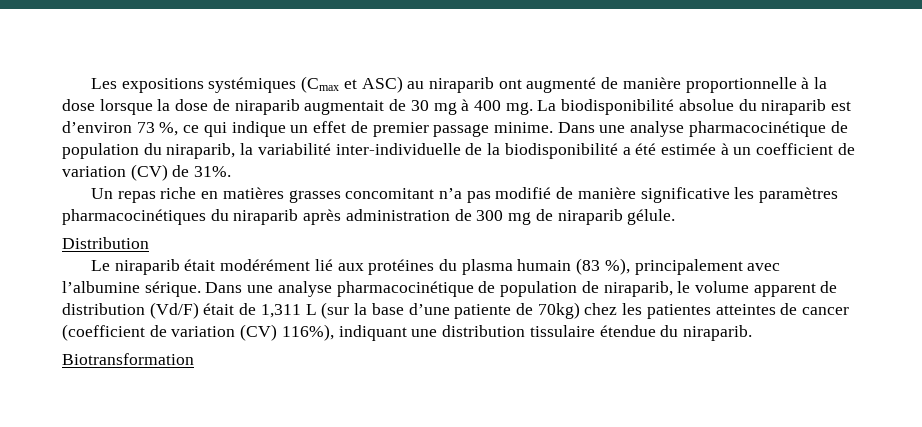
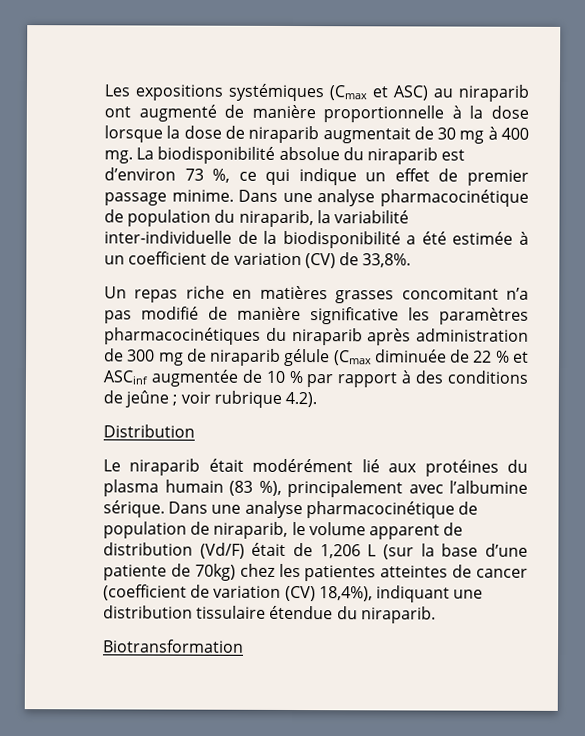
- Dans une analyse pharmacocinétique de population du niraparib, la variabilité inter-individuelle de la biodisponibilité a été estimée à un coefficient de variation (CV) de 31%.
+ Dans une analyse pharmacocinétique de population du niraparib, la variabilité inter-individuelle de la biodisponibilité a été estimée à un coefficient de variation (CV) de 33,8%.
- Un repas riche en matières grasses concomitant n’a pas modifié de manière significative les paramètres pharmacocinétiques du niraparib après administration de 300 mg de niraparib gélule.
+ Un repas riche en matières grasses concomitant n’a pas modifié de manière significative les paramètres pharmacocinétiques du niraparib après administration de 300 mg de niraparib gélule (Cmax diminuée de 22 % et ASCinf augmentée de 10 % par rapport à des conditions de jeûne ; voir rubrique 4.2).
- Dans une analyse pharmacocinétique de population de niraparib, le volume apparent de distribution (Vd/F) était de 1,311 L (sur la base d’une patiente de 70kg) chez les patientes atteintes de cancer (coefficient de variation (CV) 116%), indiquant une distribution tissulaire étendue du niraparib.
+ Dans une analyse pharmacocinétique de population de niraparib, le volume apparent de distribution (Vd/F) était de 1,206 L (sur la base d’une patiente de 70kg) chez les patientes atteintes de cancer (coefficient de variation (CV) 18,4%), indiquant une distribution tissulaire étendue du niraparib.

